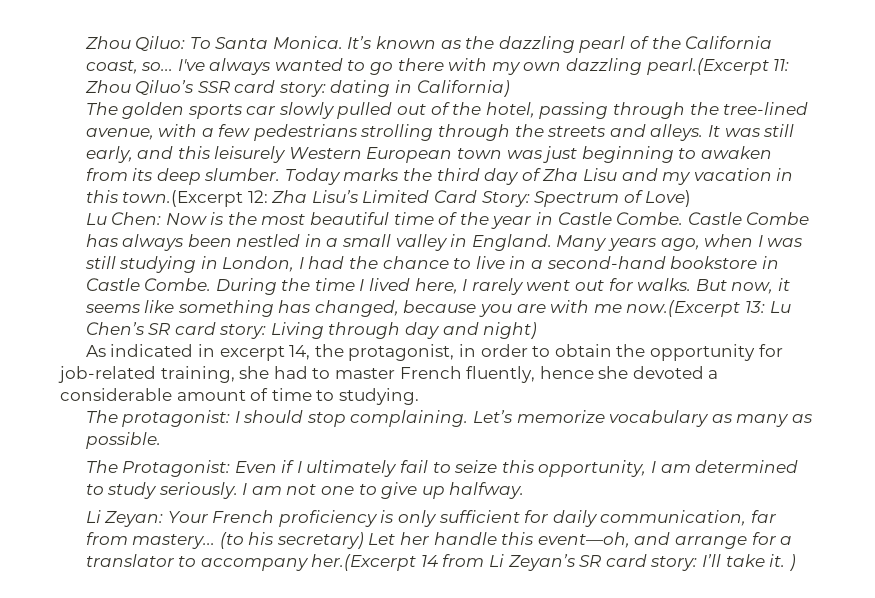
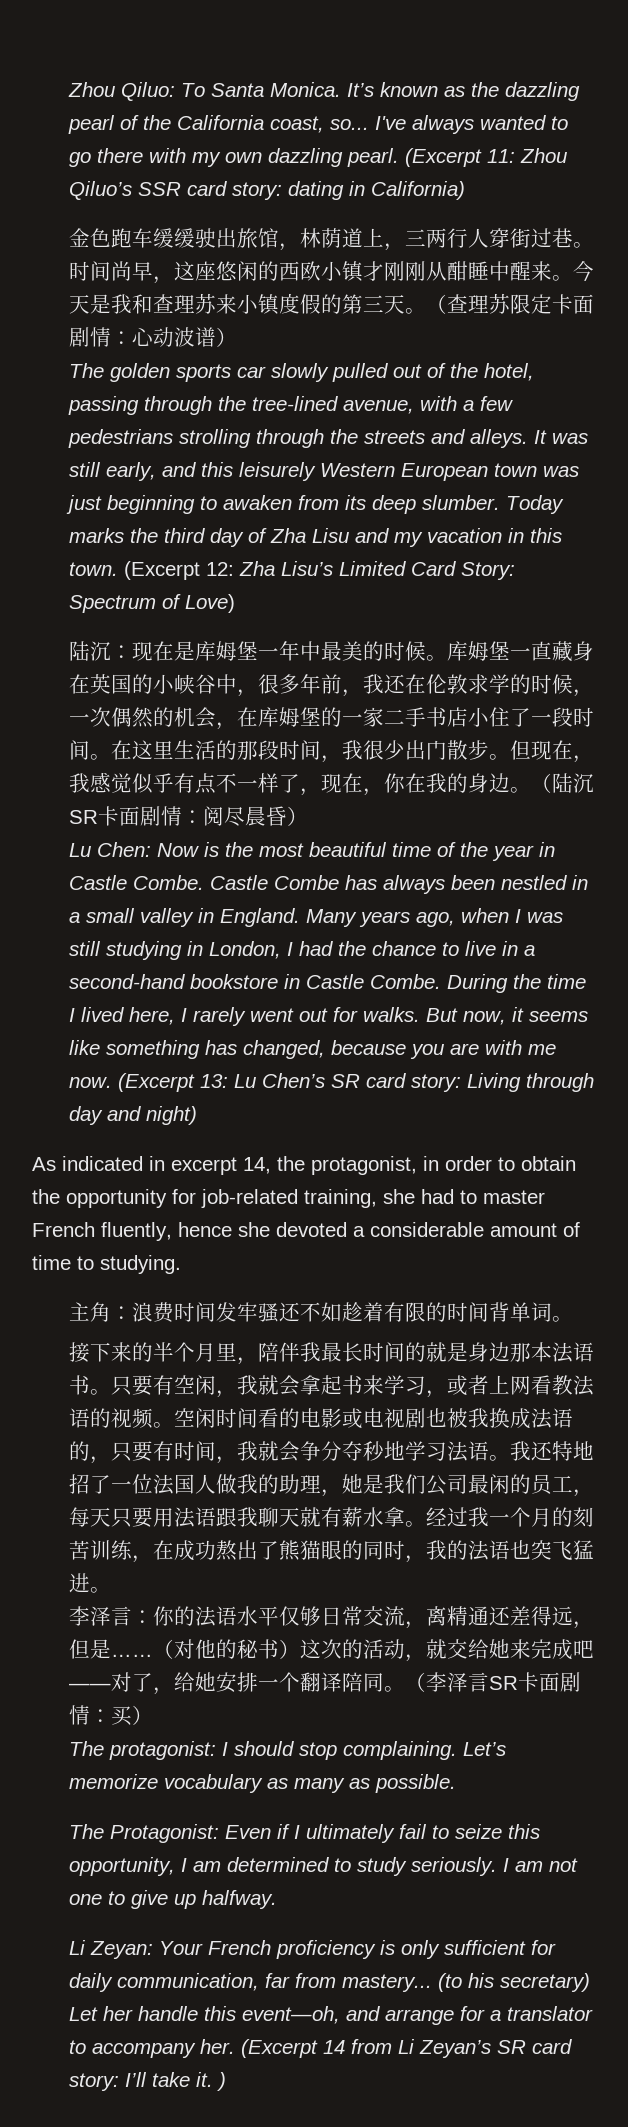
- I've always wanted to go there with my own dazzling pearl.(Excerpt 11: Zhou Qiluo’s SSR card story: dating in California)
+ I've always wanted to go there with my own dazzling pearl. (Excerpt 11: Zhou Qiluo’s SSR card story: dating in California)
+ 金色跑车缓缓驶出旅馆，林荫道上，三两行人穿街过巷。时间尚早，这座悠闲的西欧小镇才刚刚从酣睡中醒来。今天是我和查理苏来小镇度假的第三天。（查理苏限定卡面剧情：心动波谱）
- Today marks the third day of Zha Lisu and my vacation in this town.(Excerpt 12: Zha Lisu’s Limited Card Story: Spectrum of Love)
+ Today marks the third day of Zha Lisu and my vacation in this town. (Excerpt 12: Zha Lisu’s Limited Card Story: Spectrum of Love)
+ 陆沉：现在是库姆堡一年中最美的时候。库姆堡一直藏身在英国的小峡谷中，很多年前，我还在伦敦求学的时候，一次偶然的机会，在库姆堡的一家二手书店小住了一段时间。在这里生活的那段时间，我很少出门散步。但现在，我感觉似乎有点不一样了，现在，你在我的身边。（陆沉SR卡面剧情：阅尽晨昏）
- But now, it seems like something has changed, because you are with me now.(Excerpt 13: Lu Chen’s SR card story: Living through day and night)
+ But now, it seems like something has changed, because you are with me now. (Excerpt 13: Lu Chen’s SR card story: Living through day and night)
+ 主角：浪费时间发牢骚还不如趁着有限的时间背单词。
+ 接下来的半个月里，陪伴我最长时间的就是身边那本法语书。只要有空闲，我就会拿起书来学习，或者上网看教法语的视频。空闲时间看的电影或电视剧也被我换成法语的，只要有时间，我就会争分夺秒地学习法语。我还特地招了一位法国人做我的助理，她是我们公司最闲的员工，每天只要用法语跟我聊天就有薪水拿。经过我一个月的刻苦训练，在成功熬出了熊猫眼的同时，我的法语也突飞猛进。
+ 李泽言：你的法语水平仅够日常交流，离精通还差得远，但是……（对他的秘书）这次的活动，就交给她来完成吧——对了，给她安排一个翻译陪同。（李泽言SR卡面剧情：买）
- (to his secretary) Let her handle this event—oh, and arrange for a translator to accompany her.(Excerpt 14 from Li Zeyan’s SR card story: I’ll take it. )
+ (to his secretary) Let her handle this event—oh, and arrange for a translator to accompany her. (Excerpt 14 from Li Zeyan’s SR card story: I’ll take it. )

